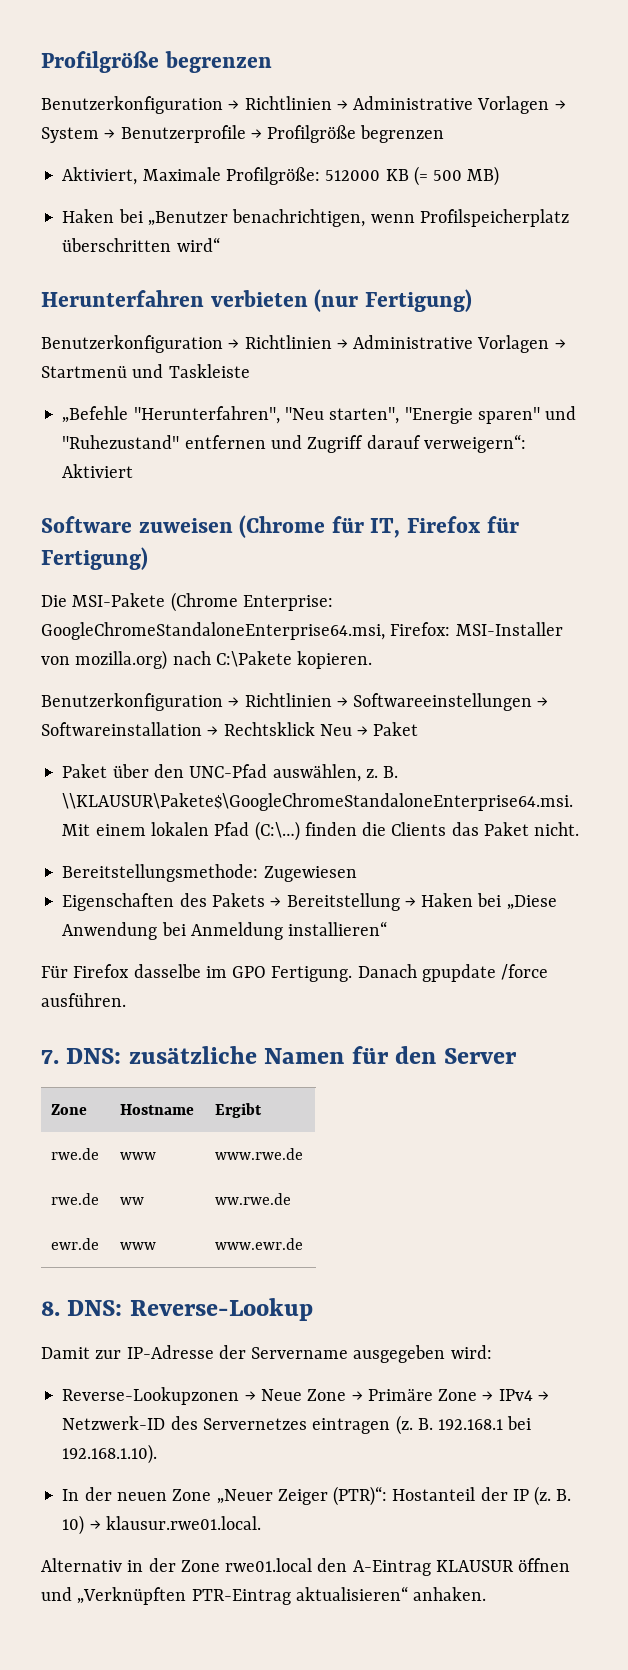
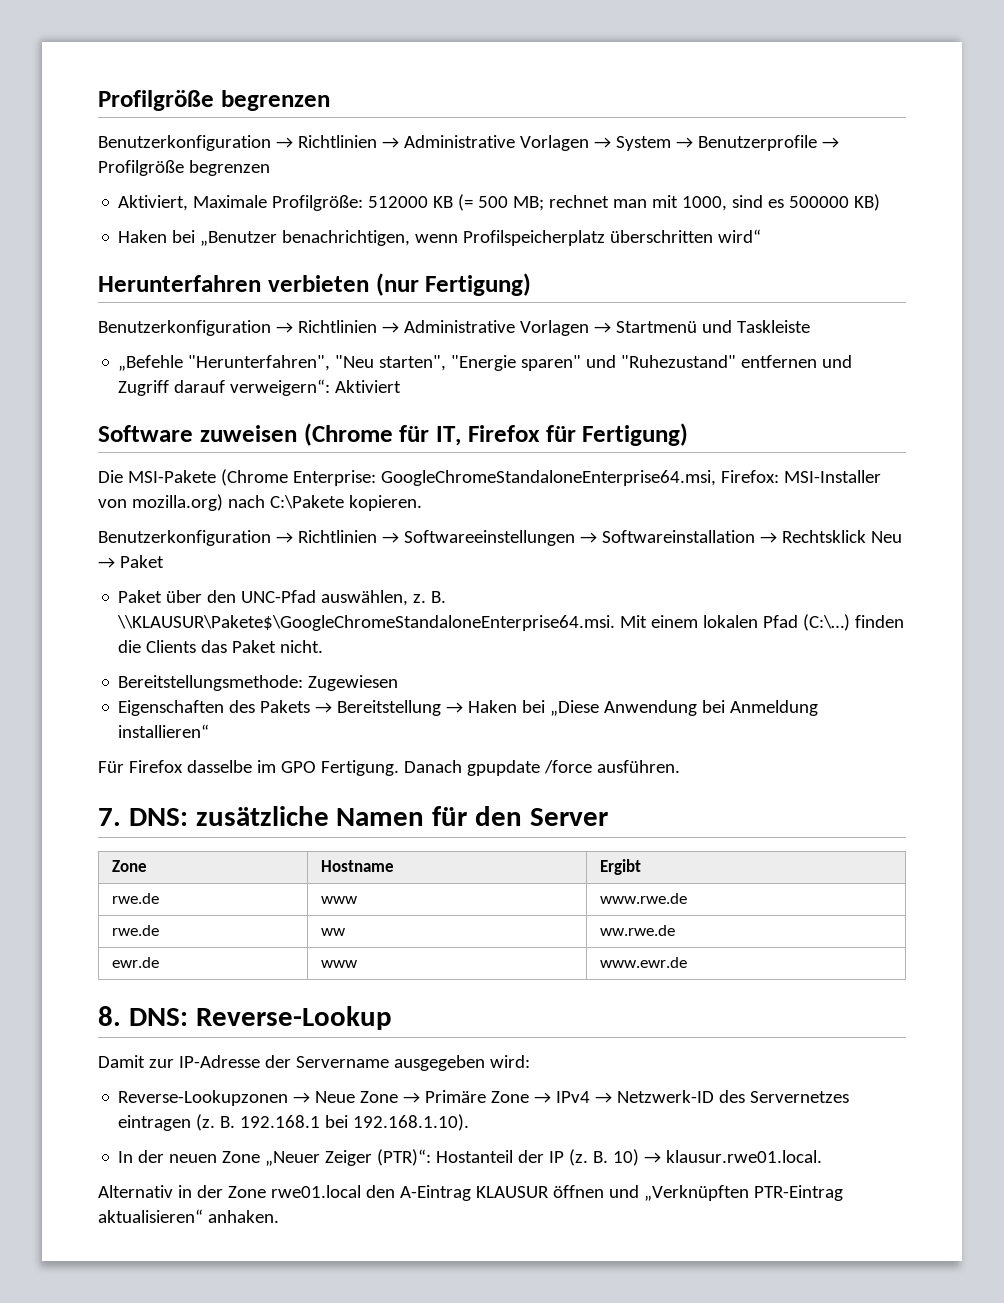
- Aktiviert, Maximale Profilgröße: 512000 KB (= 500 MB)
+ Aktiviert, Maximale Profilgröße: 512000 KB (= 500 MB; rechnet man mit 1000, sind es 500000 KB)

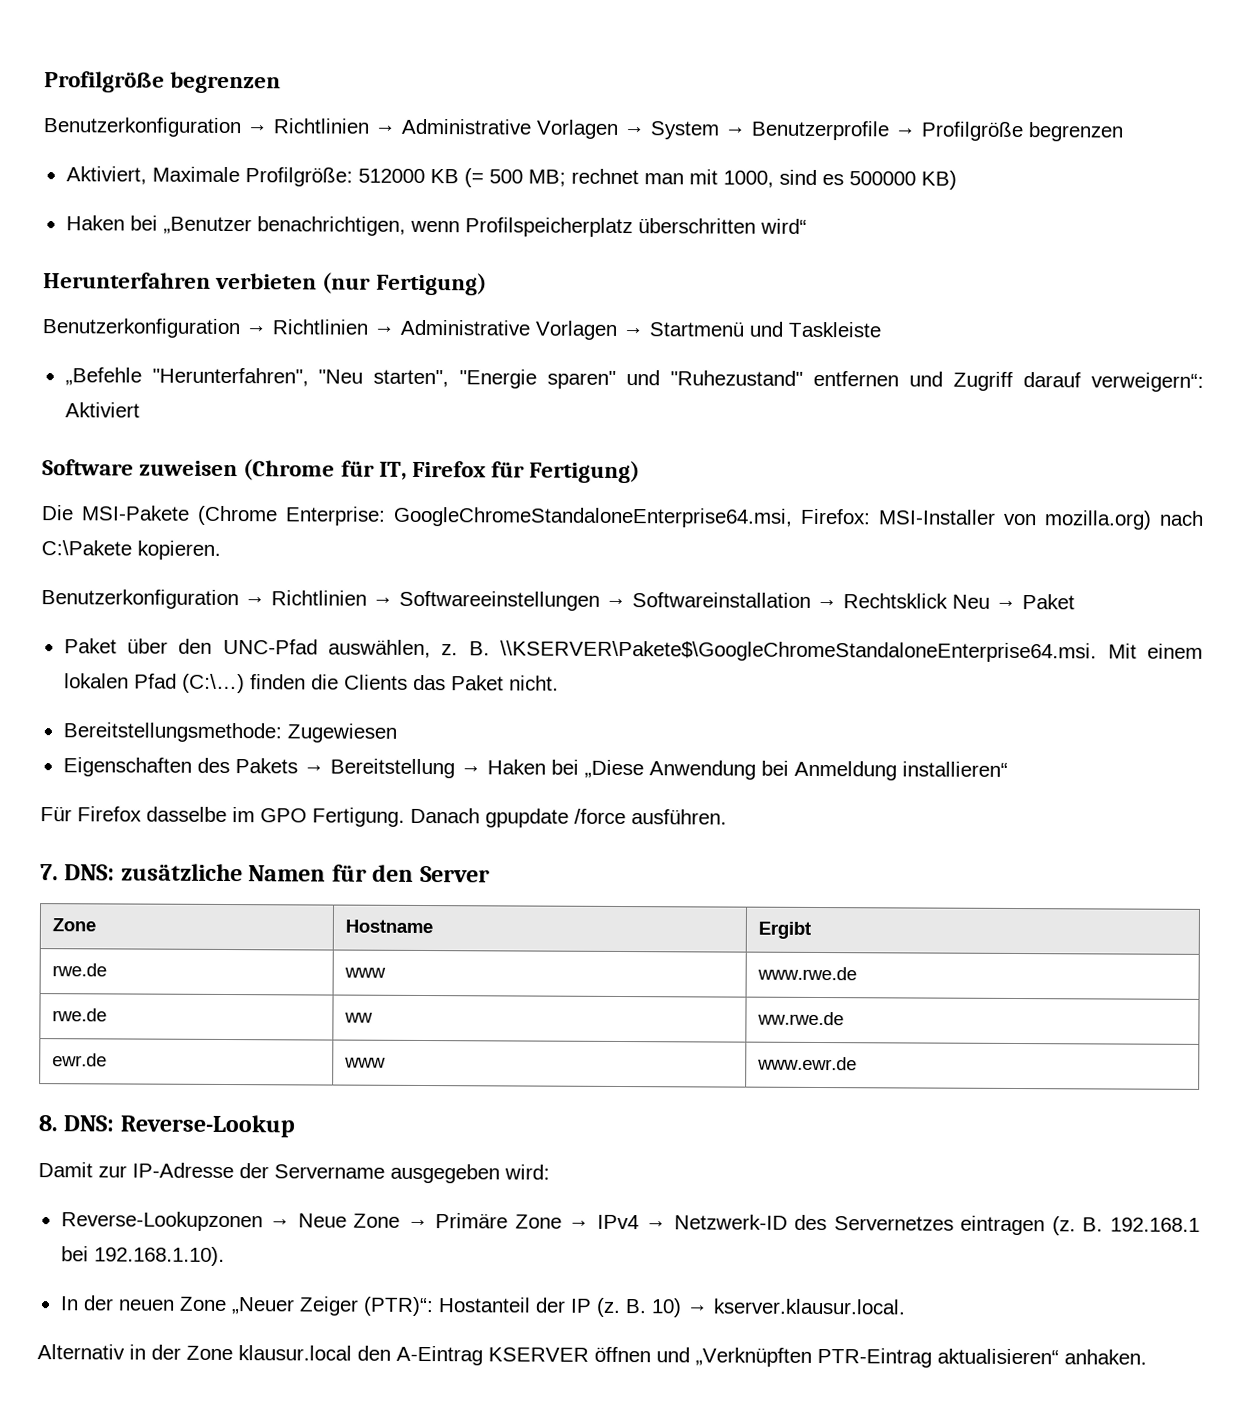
- B. \\KLAUSUR\Pakete$\GoogleChromeStandaloneEnterprise64.msi. Mit einem lokalen Pfad (C:\…) finden die Clients das Paket nicht.
+ B. \\KSERVER\Pakete$\GoogleChromeStandaloneEnterprise64.msi. Mit einem lokalen Pfad (C:\…) finden die Clients das Paket nicht.
- B. 10) → klausur.rwe01.local.
+ B. 10) → kserver.klausur.local.
- Alternativ in der Zone rwe01.local den A-Eintrag KLAUSUR öffnen und „Verknüpften PTR-Eintrag aktualisieren“ anhaken.
+ Alternativ in der Zone klausur.local den A-Eintrag KSERVER öffnen und „Verknüpften PTR-Eintrag aktualisieren“ anhaken.

